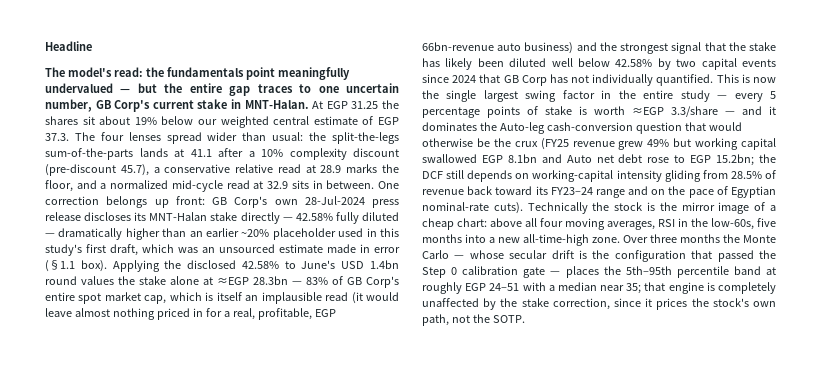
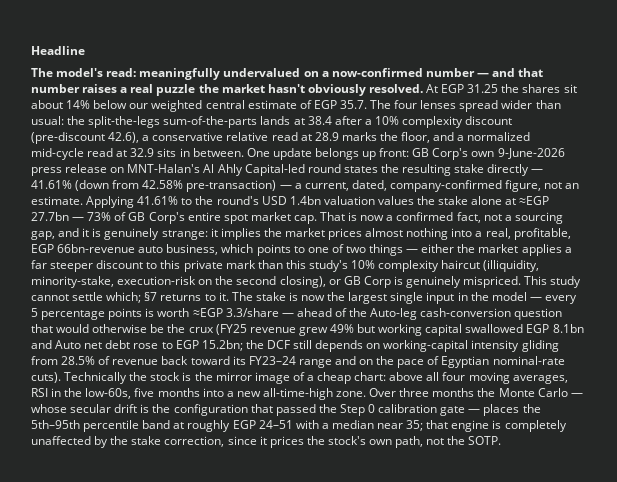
- The model's read: the fundamentals point meaningfully undervalued — but the entire gap traces to one uncertain number, GB Corp's current stake in MNT-Halan.
+ The model's read: meaningfully undervalued on a now-confirmed number — and that number raises a real puzzle the market hasn't obviously resolved.
- At EGP 31.25 the shares sit about 19% below our weighted central estimate of EGP 37.3. The four lenses spread wider than usual: the split-the-legs sum-of-the-parts lands at 41.1 after a 10% complexity discount (pre-discount 45.7), a conservative relative read at 28.9 marks the floor, and a normalized mid-cycle read at 32.9 sits in between.
+ At EGP 31.25 the shares sit about 14% below our weighted central estimate of EGP 35.7. The four lenses spread wider than usual: the split-the-legs sum-of-the-parts lands at 38.4 after a 10% complexity discount (pre-discount 42.6), a conservative relative read at 28.9 marks the floor, and a normalized mid-cycle read at 32.9 sits in between.
- One correction belongs up front:
+ One update belongs up front:
- GB Corp's own 28-Jul-2024 press release discloses its MNT-Halan stake directly — 42.58% fully diluted — dramatically higher than an earlier ~20% placeholder used in this study's first draft, which was an unsourced estimate made in error (§1.1 box). Applying the disclosed 42.58% to June's USD 1.4bn round values the stake alone at ≈EGP 28.3bn — 83% of GB Corp's entire spot market cap, which is itself an implausible read (it would leave almost nothing priced in for a real, profitable, EGP 66bn-revenue auto business) and the strongest signal that the stake has likely been diluted well below 42.58% by two capital events since 2024 that GB Corp has not individually quantified. This is now the single largest swing factor in the entire study — every 5 percentage points of stake is worth ≈EGP 3.3/share — and it dominates the Auto-leg cash-conversion question that would otherwise be the crux (FY25 revenue grew 49% but working capital swallowed EGP 8.1bn and Auto net debt rose to EGP 15.2bn;
+ GB Corp's own 9-June-2026 press release on MNT-Halan's Al Ahly Capital-led round states the resulting stake directly — 41.61% (down from 42.58% pre-transaction) — a current, dated, company-confirmed figure, not an estimate. Applying 41.61% to the round's USD 1.4bn valuation values the stake alone at ≈EGP 27.7bn — 73% of GB Corp's entire spot market cap. That is now a confirmed fact, not a sourcing gap, and it is genuinely strange: it implies the market prices almost nothing into a real, profitable, EGP 66bn-revenue auto business, which points to one of two things — either the market applies a far steeper discount to this private mark than this study's 10% complexity haircut (illiquidity, minority-stake, execution-risk on the second closing), or GB Corp is genuinely mispriced. This study cannot settle which; §7 returns to it. The stake is now the largest single input in the model — every 5 percentage points is worth ≈EGP 3.3/share — ahead of the Auto-leg cash-conversion question that would otherwise be the crux (FY25 revenue grew 49% but working capital swallowed EGP 8.1bn and Auto net debt rose to EGP 15.2bn;

